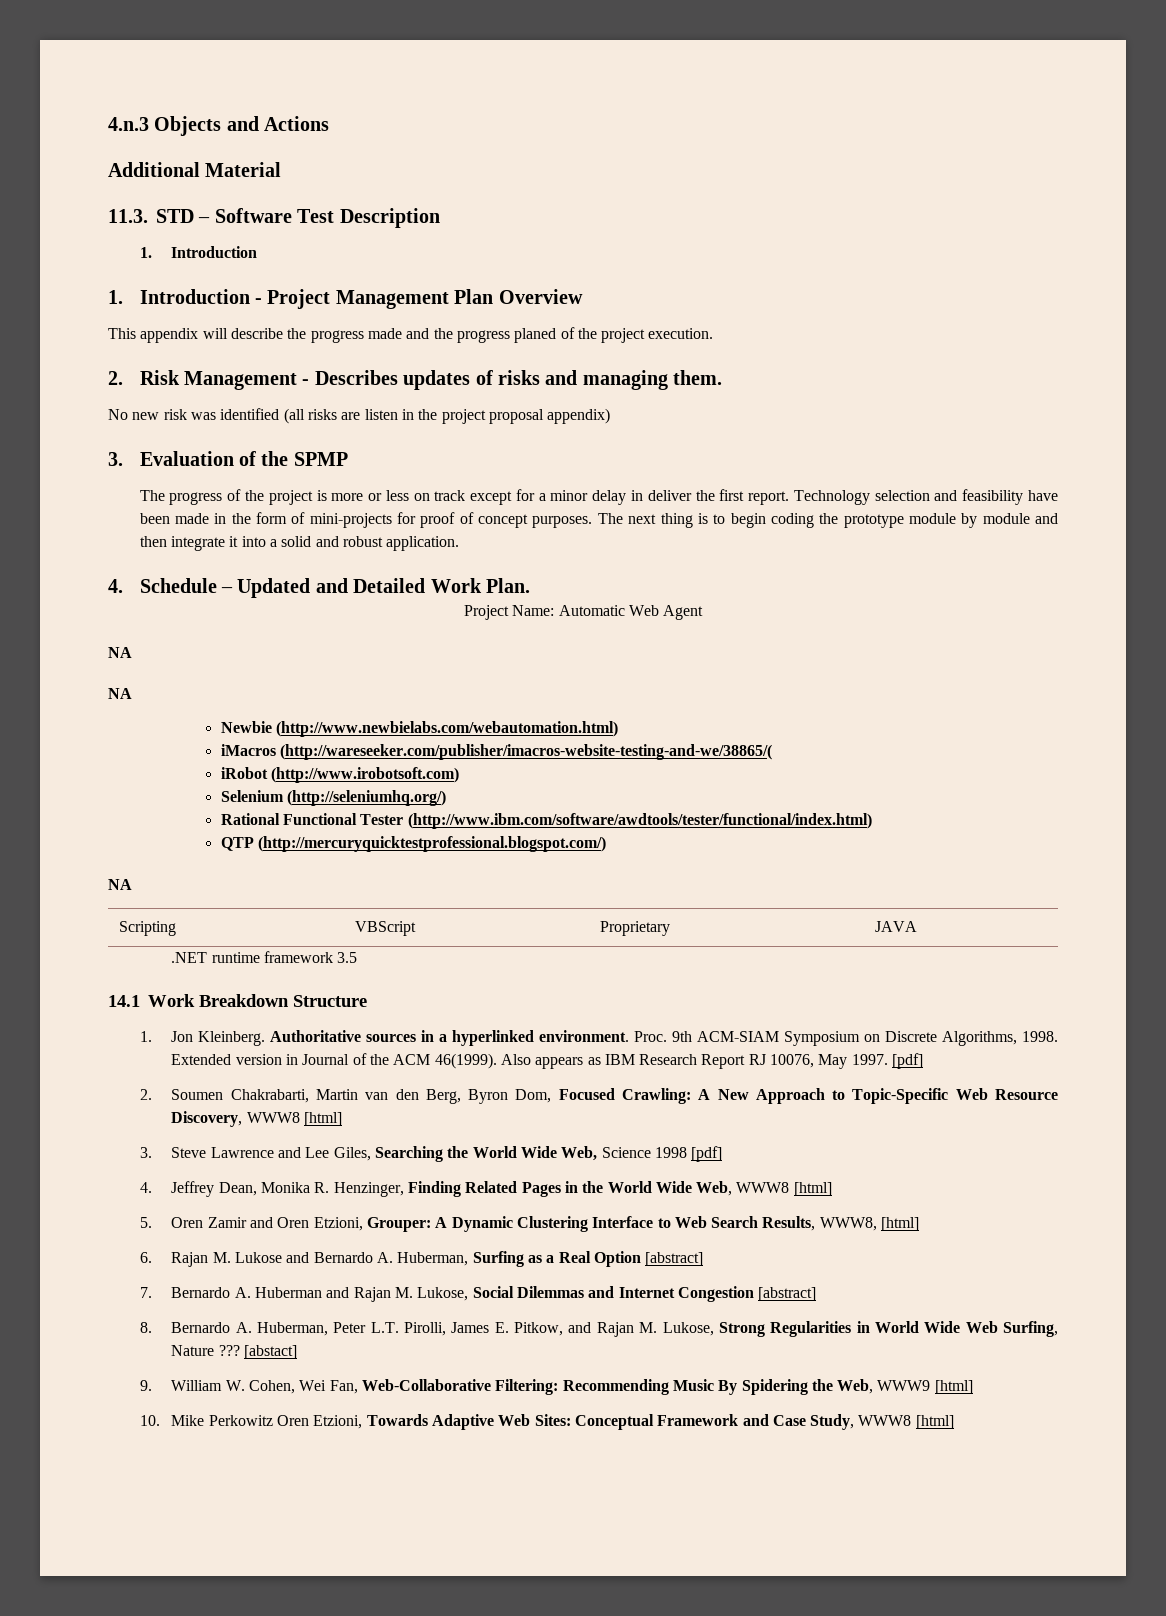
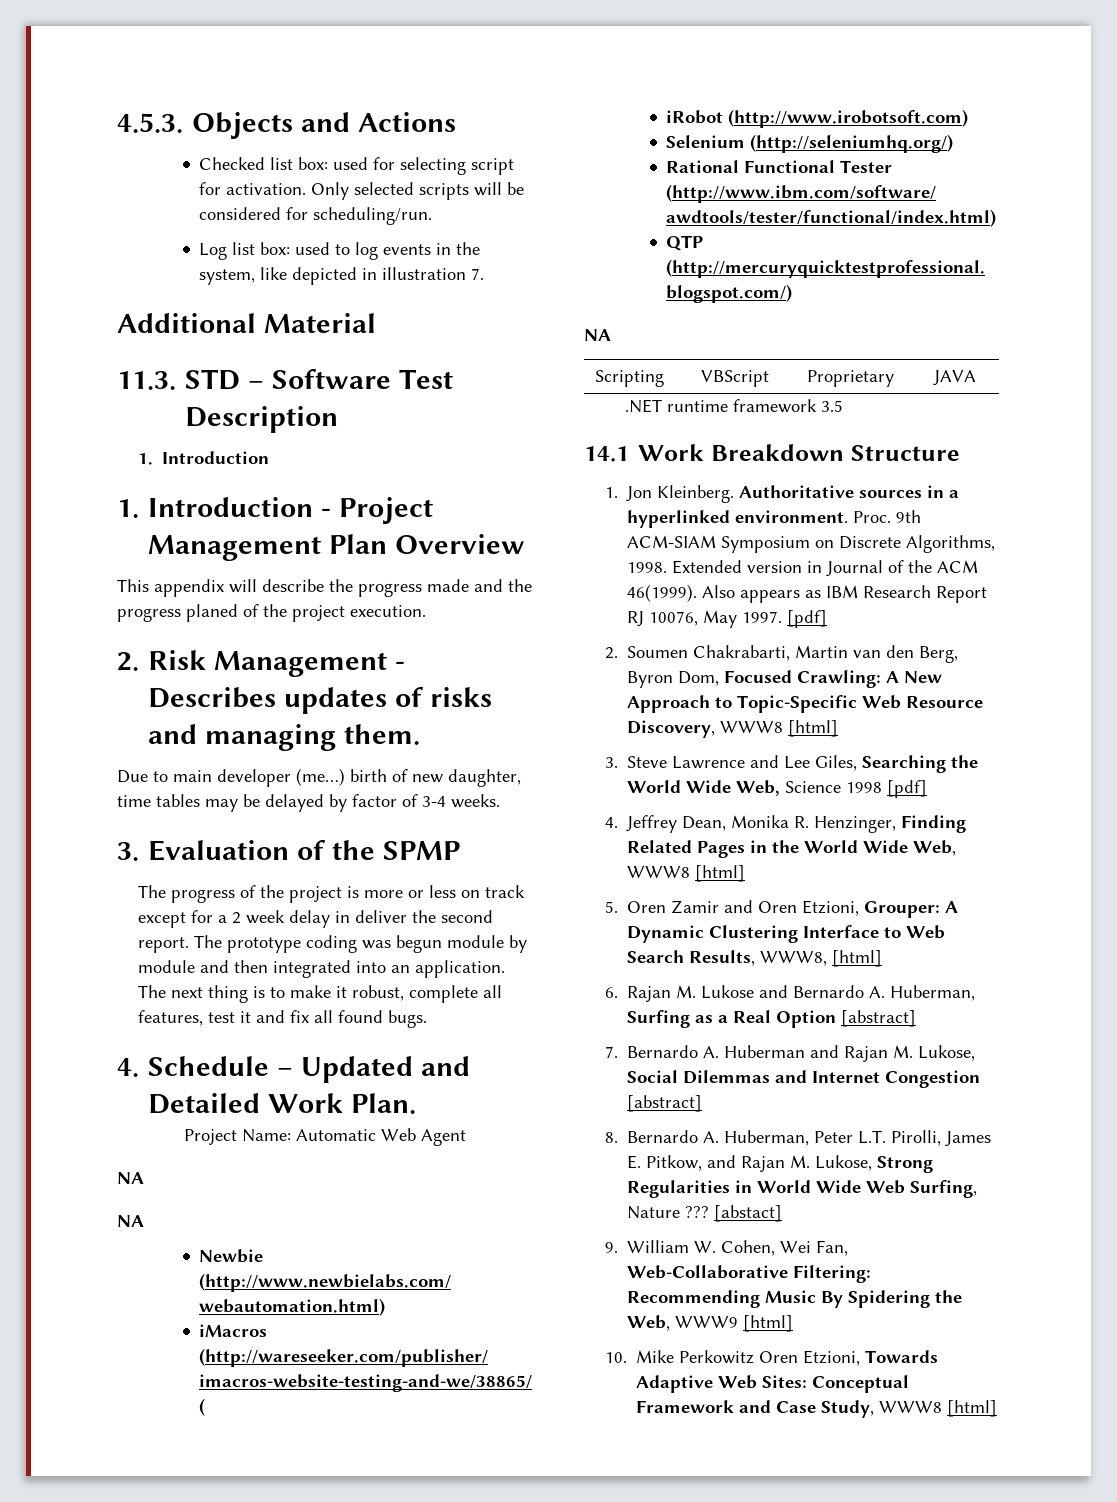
- 4.n.3 Objects and Actions
+ 4.5.3. Objects and Actions
+ Checked list box: used for selecting script for activation. Only selected scripts will be considered for scheduling/run.
+ Log list box: used to log events in the system, like depicted in illustration 7.
- No new risk was identified (all risks are listen in the project proposal appendix)
+ Due to main developer (me…) birth of new daughter, time tables may be delayed by factor of 3-4 weeks.
- The progress of the project is more or less on track except for a minor delay in deliver the first report. Technology selection and feasibility have been made in the form of mini-projects for proof of concept purposes.
+ The progress of the project is more or less on track except for a 2 week delay in deliver the second report. The prototype coding was begun module by module and then integrated into an application.
- The next thing is to begin coding the prototype module by module and then integrate it into a solid and robust application.
+ The next thing is to make it robust, complete all features, test it and fix all found bugs.

